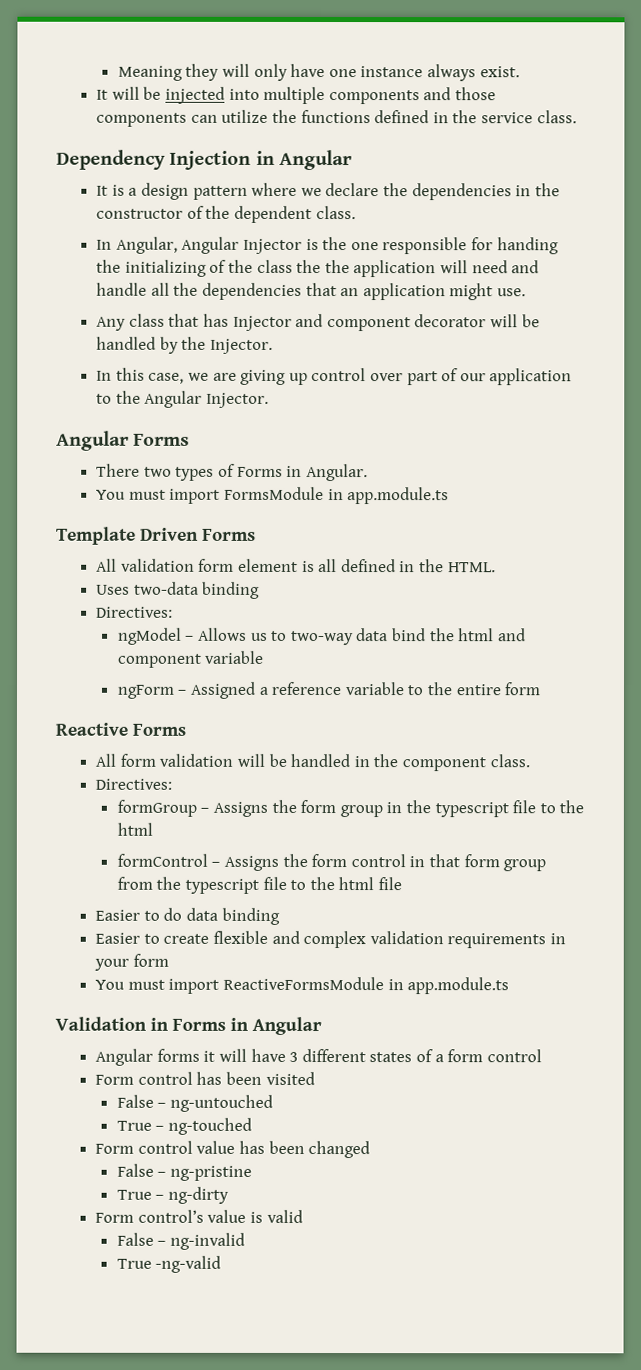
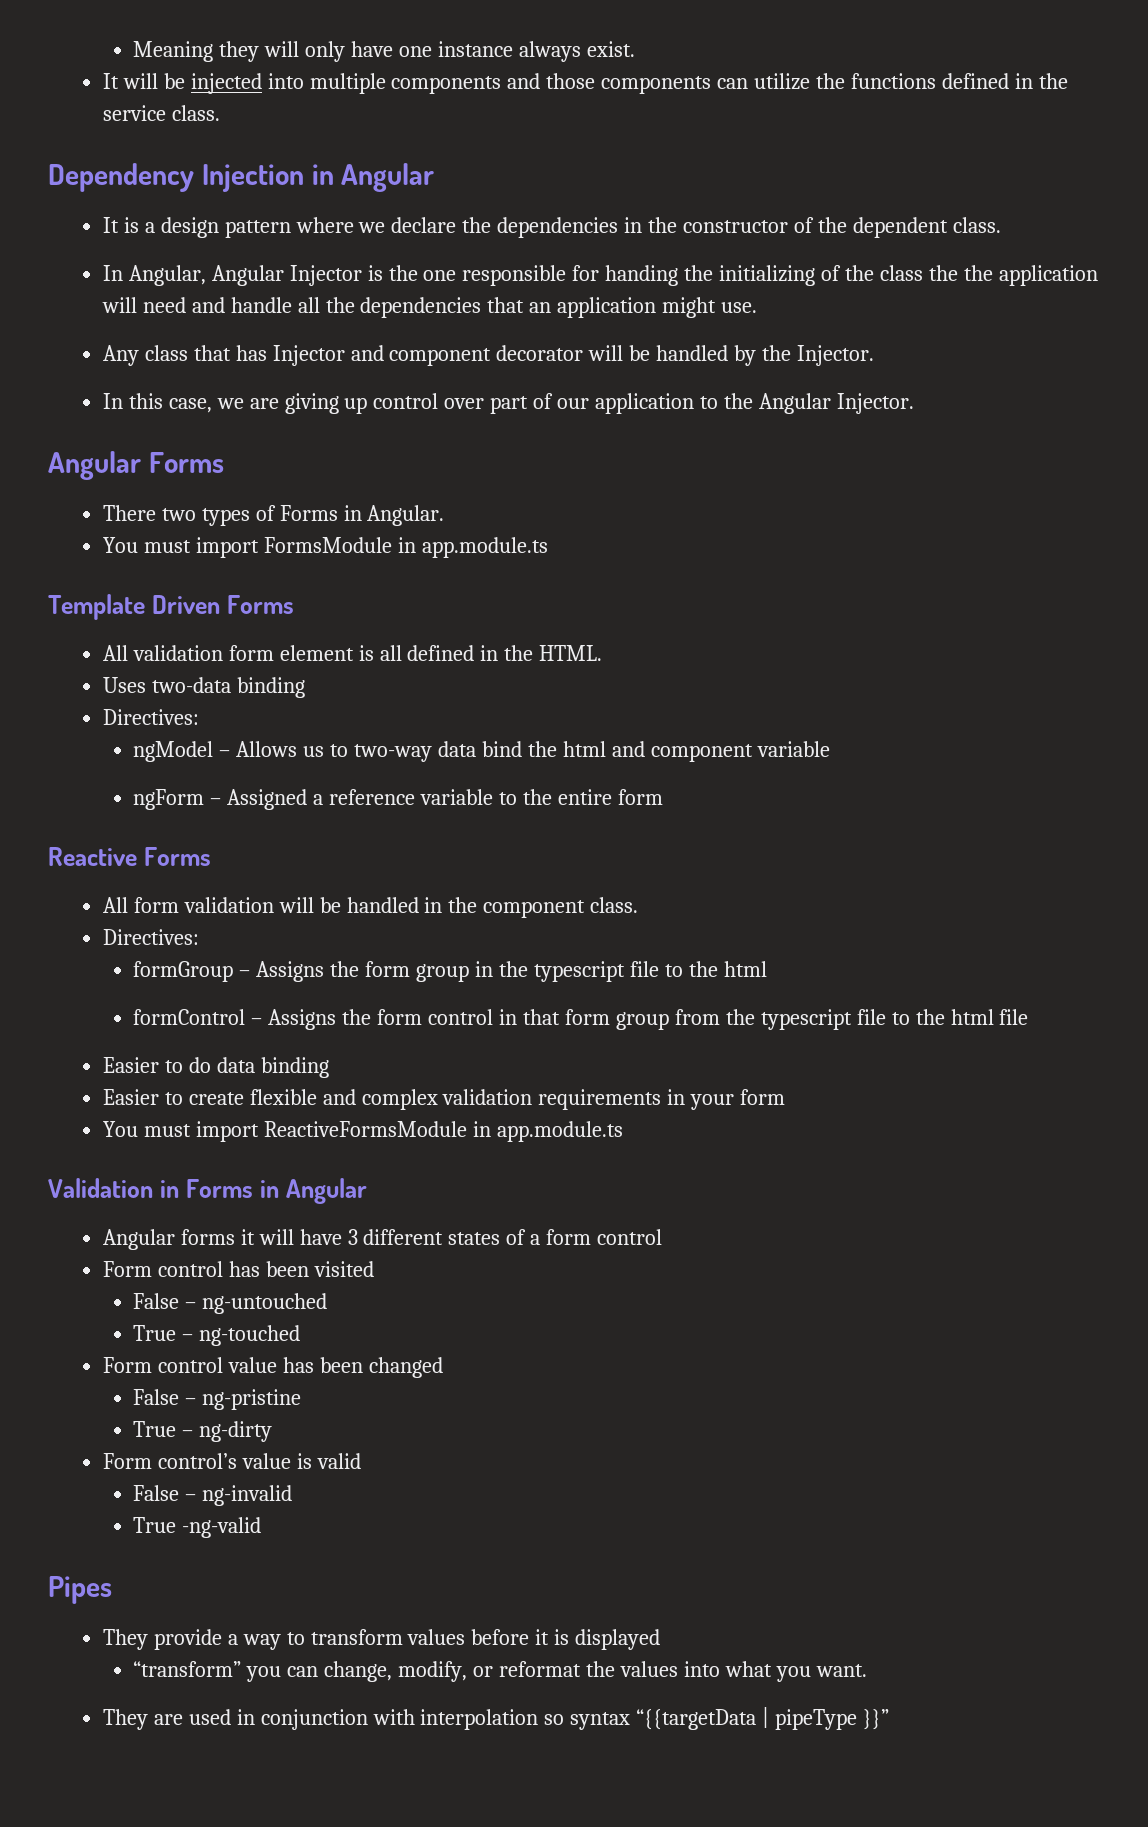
+ Pipes
+ They provide a way to transform values before it is displayed
+ “transform” you can change, modify, or reformat the values into what you want.
+ They are used in conjunction with interpolation so syntax “{{targetData | pipeType }}”

